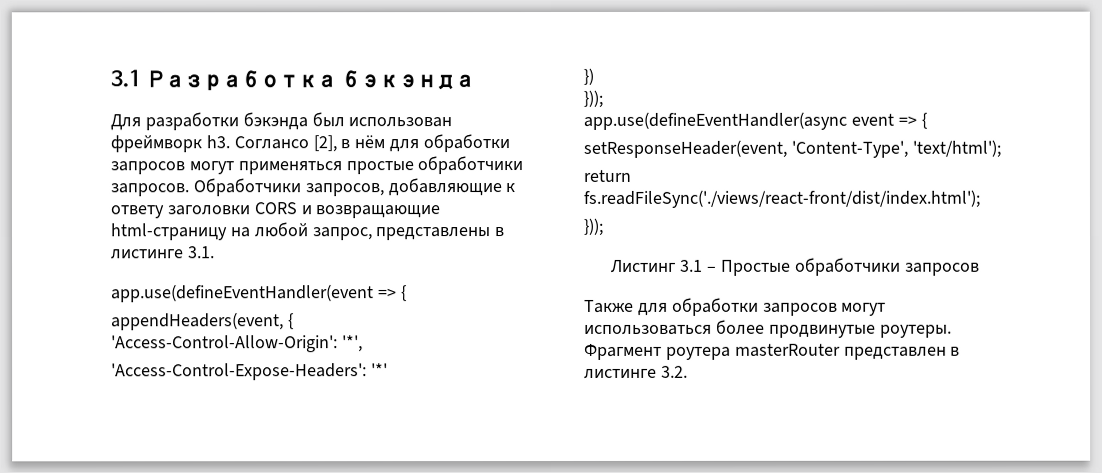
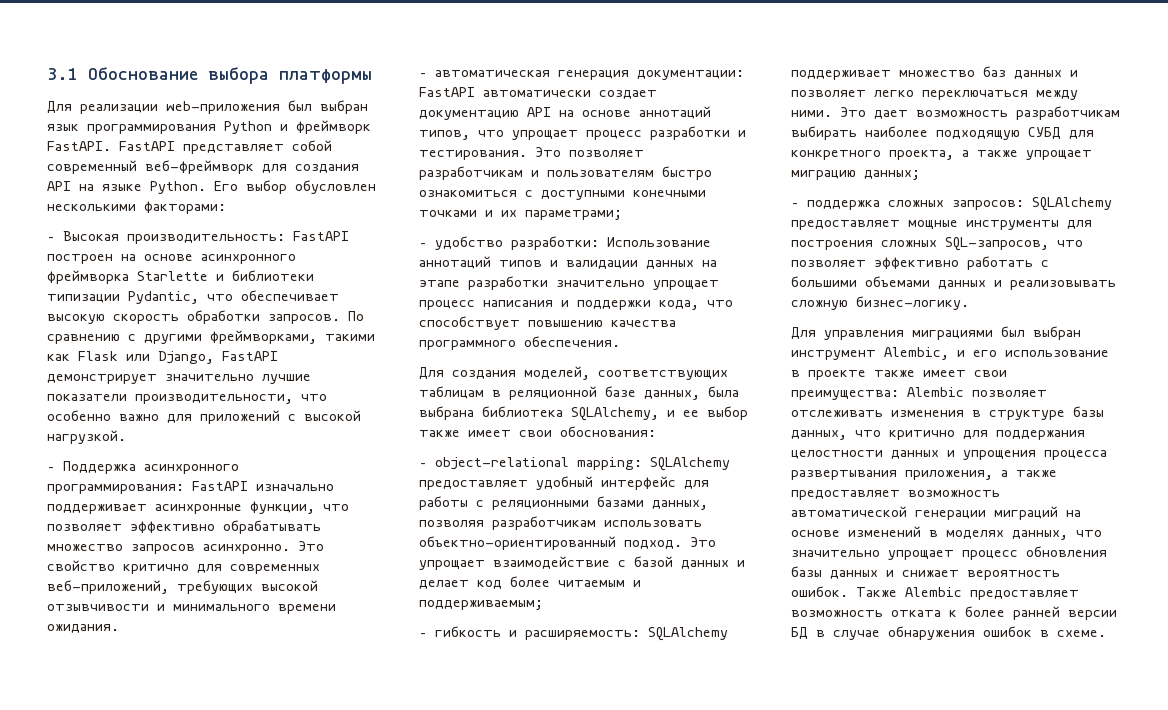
- 3.1 Разработка бэкэнда
- Для разработки бэкэнда был использован фреймворк h3. Соглансо [2], в нём для обработки запросов могут применяться простые обработчики запросов. Обработчики запросов, добавляющие к ответу заголовки CORS и возвращающие html-страницу на любой запрос, представлены в листинге 3.1.
- app.use(defineEventHandler(event => {
- appendHeaders(event, {
- 'Access-Control-Allow-Origin': '*',
- 'Access-Control-Expose-Headers': '*'
- })
- }));
- app.use(defineEventHandler(async event => {
- setResponseHeader(event, 'Content-Type', 'text/html');
- return fs.readFileSync('./views/react-front/dist/index.html');
- }));
- Листинг 3.1 – Простые обработчики запросов
- Также для обработки запросов могут использоваться более продвинутые роутеры. Фрагмент роутера masterRouter представлен в листинге 3.2.
+ 3.1 Обоснование выбора платформы
+ Для реализации web-приложения был выбран язык программирования Python и фреймворк FastAPI. FastAPI представляет собой современный веб-фреймворк для создания API на языке Python. Его выбор обусловлен несколькими факторами:
+ – Высокая производительность: FastAPI построен на основе асинхронного фреймворка Starlette и библиотеки типизации Pydantic, что обеспечивает высокую скорость обработки запросов. По сравнению с другими фреймворками, такими как Flask или Django, FastAPI демонстрирует значительно лучшие показатели производительности, что особенно важно для приложений с высокой нагрузкой.
+ – Поддержка асинхронного программирования: FastAPI изначально поддерживает асинхронные функции, что позволяет эффективно обрабатывать множество запросов асинхронно. Это свойство критично для современных веб-приложений, требующих высокой отзывчивости и минимального времени ожидания.
+ – автоматическая генерация документации: FastAPI автоматически создает документацию API на основе аннотаций типов, что упрощает процесс разработки и тестирования. Это позволяет разработчикам и пользователям быстро ознакомиться с доступными конечными точками и их параметрами;
+ – удобство разработки: Использование аннотаций типов и валидации данных на этапе разработки значительно упрощает процесс написания и поддержки кода, что способствует повышению качества программного обеспечения.
+ Для создания моделей, соответствующих таблицам в реляционной базе данных, была выбрана библиотека SQLAlchemy, и ее выбор также имеет свои обоснования:
+ – object-relational mapping: SQLAlchemy предоставляет удобный интерфейс для работы с реляционными базами данных, позволяя разработчикам использовать объектно-ориентированный подход. Это упрощает взаимодействие с базой данных и делает код более читаемым и поддерживаемым;
+ – гибкость и расширяемость: SQLAlchemy поддерживает множество баз данных и позволяет легко переключаться между ними. Это дает возможность разработчикам выбирать наиболее подходящую СУБД для конкретного проекта, а также упрощает миграцию данных;
+ – поддержка сложных запросов: SQLAlchemy предоставляет мощные инструменты для построения сложных SQL-запросов, что позволяет эффективно работать с большими объемами данных и реализовывать сложную бизнес-логику.
+ Для управления миграциями был выбран инструмент Alembic, и его использование в проекте также имеет свои преимущества: Alembic позволяет отслеживать изменения в структуре базы данных, что критично для поддержания целостности данных и упрощения процесса развертывания приложения, а также предоставляет возможность автоматической генерации миграций на основе изменений в моделях данных, что значительно упрощает процесс обновления базы данных и снижает вероятность ошибок. Также Alembic предоставляет возможность отката к более ранней версии БД в случае обнаружения ошибок в схеме.

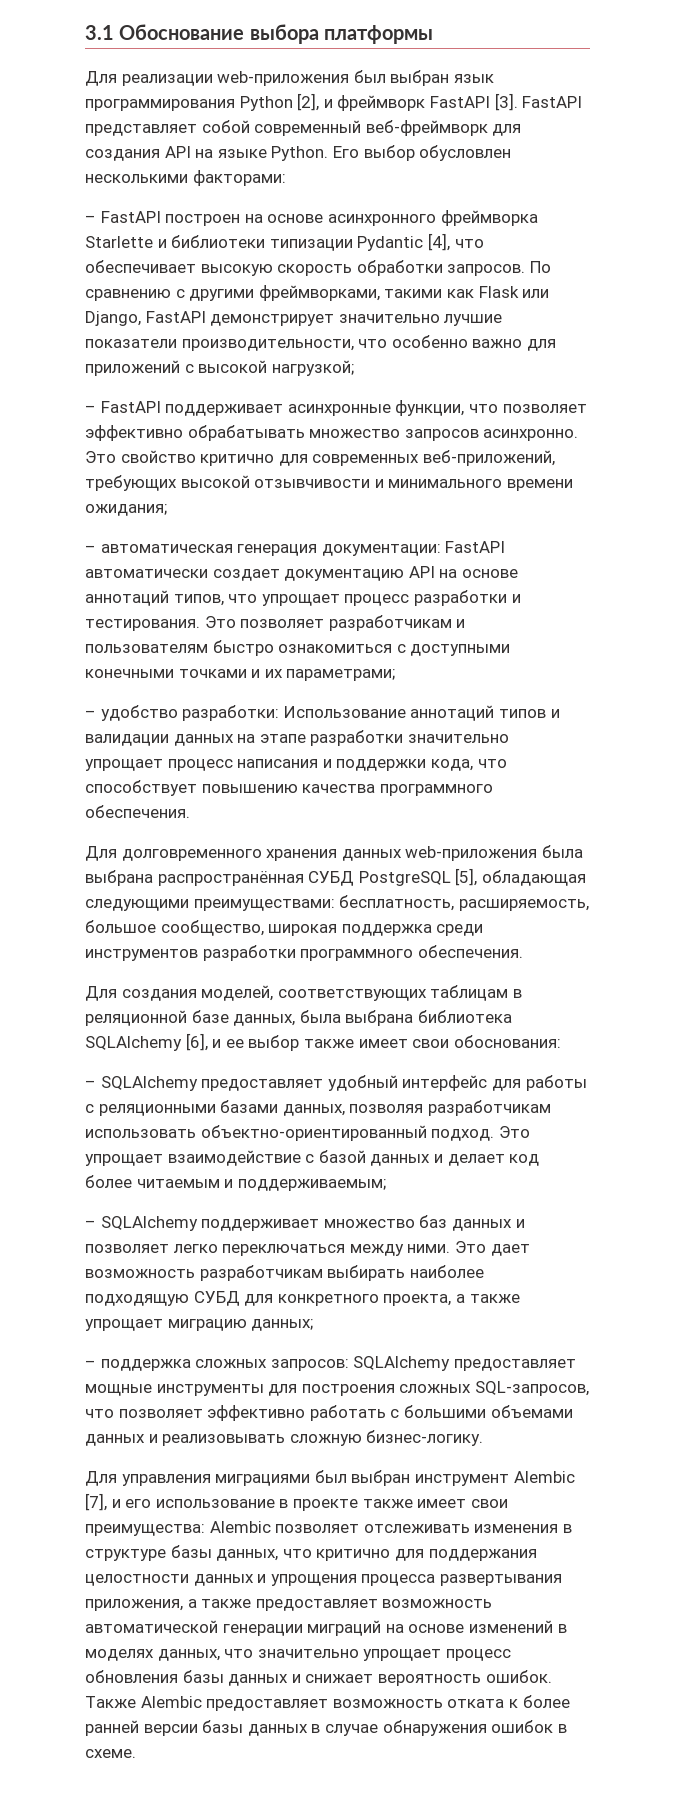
- Для реализации web-приложения был выбран язык программирования Python и фреймворк FastAPI.
+ Для реализации web-приложения был выбран язык программирования Python [2], и фреймворк FastAPI [3].
- – Высокая производительность: FastAPI построен на основе асинхронного фреймворка Starlette и библиотеки типизации Pydantic, что обеспечивает высокую скорость обработки запросов.
+ – FastAPI построен на основе асинхронного фреймворка Starlette и библиотеки типизации Pydantic [4], что обеспечивает высокую скорость обработки запросов.
- По сравнению с другими фреймворками, такими как Flask или Django, FastAPI демонстрирует значительно лучшие показатели производительности, что особенно важно для приложений с высокой нагрузкой.
- – Поддержка асинхронного программирования: FastAPI изначально поддерживает асинхронные функции, что позволяет эффективно обрабатывать множество запросов асинхронно.
+ По сравнению с другими фреймворками, такими как Flask или Django, FastAPI демонстрирует значительно лучшие показатели производительности, что особенно важно для приложений с высокой нагрузкой;
+ – FastAPI поддерживает асинхронные функции, что позволяет эффективно обрабатывать множество запросов асинхронно.
- Это свойство критично для современных веб-приложений, требующих высокой отзывчивости и минимального времени ожидания.
+ Это свойство критично для современных веб-приложений, требующих высокой отзывчивости и минимального времени ожидания;
+ Для долговременного хранения данных web-приложения была выбрана распространённая СУБД PostgreSQL [5], обладающая следующими преимуществами: бесплатность, расширяемость, большое сообщество, широкая поддержка среди инструментов разработки программного обеспечения.
- Для создания моделей, соответствующих таблицам в реляционной базе данных, была выбрана библиотека SQLAlchemy, и ее выбор также имеет свои обоснования:
+ Для создания моделей, соответствующих таблицам в реляционной базе данных, была выбрана библиотека SQLAlchemy [6], и ее выбор также имеет свои обоснования:
- – object-relational mapping: SQLAlchemy предоставляет удобный интерфейс для работы с реляционными базами данных, позволяя разработчикам использовать объектно-ориентированный подход.
+ – SQLAlchemy предоставляет удобный интерфейс для работы с реляционными базами данных, позволяя разработчикам использовать объектно-ориентированный подход.
- – гибкость и расширяемость: SQLAlchemy поддерживает множество баз данных и позволяет легко переключаться между ними.
+ – SQLAlchemy поддерживает множество баз данных и позволяет легко переключаться между ними.
- Для управления миграциями был выбран инструмент Alembic, и его использование в проекте также имеет свои преимущества: Alembic позволяет отслеживать изменения в структуре базы данных, что критично для поддержания целостности данных и упрощения процесса развертывания приложения, а также предоставляет возможность автоматической генерации миграций на основе изменений в моделях данных, что значительно упрощает процесс обновления базы данных и снижает вероятность ошибок.
+ Для управления миграциями был выбран инструмент Alembic [7], и его использование в проекте также имеет свои преимущества: Alembic позволяет отслеживать изменения в структуре базы данных, что критично для поддержания целостности данных и упрощения процесса развертывания приложения, а также предоставляет возможность автоматической генерации миграций на основе изменений в моделях данных, что значительно упрощает процесс обновления базы данных и снижает вероятность ошибок.
- Также Alembic предоставляет возможность отката к более ранней версии БД в случае обнаружения ошибок в схеме.
+ Также Alembic предоставляет возможность отката к более ранней версии базы данных в случае обнаружения ошибок в схеме.

